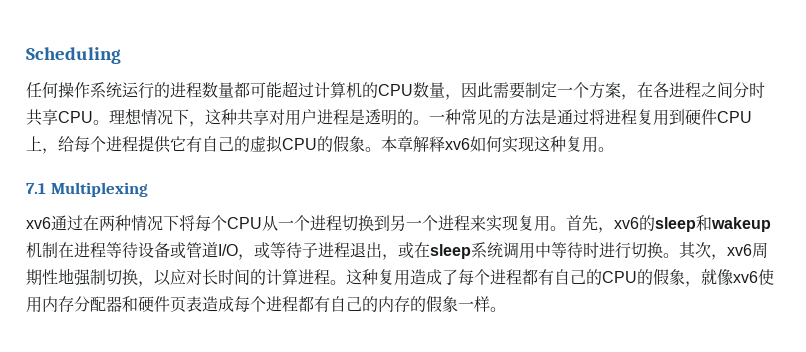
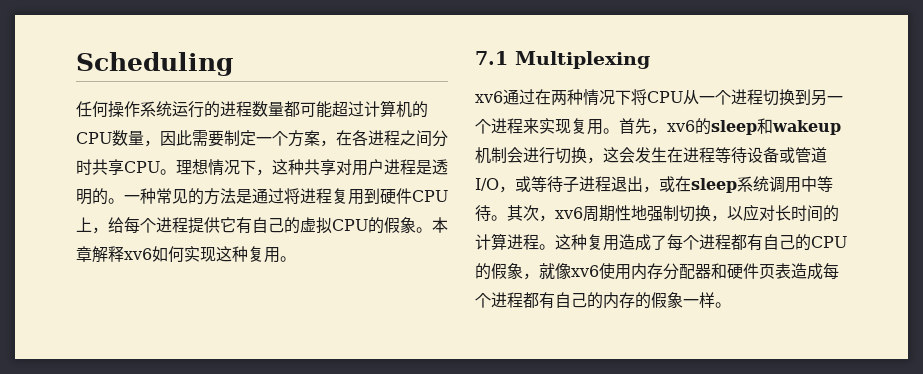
- xv6通过在两种情况下将每个CPU从一个进程切换到另一个进程来实现复用。
+ xv6通过在两种情况下将CPU从一个进程切换到另一个进程来实现复用。
- 首先，xv6的sleep和wakeup机制在进程等待设备或管道I/O，或等待子进程退出，或在sleep系统调用中等待时进行切换。
+ 首先，xv6的sleep和wakeup机制会进行切换，这会发生在进程等待设备或管道I/O，或等待子进程退出，或在sleep系统调用中等待。

